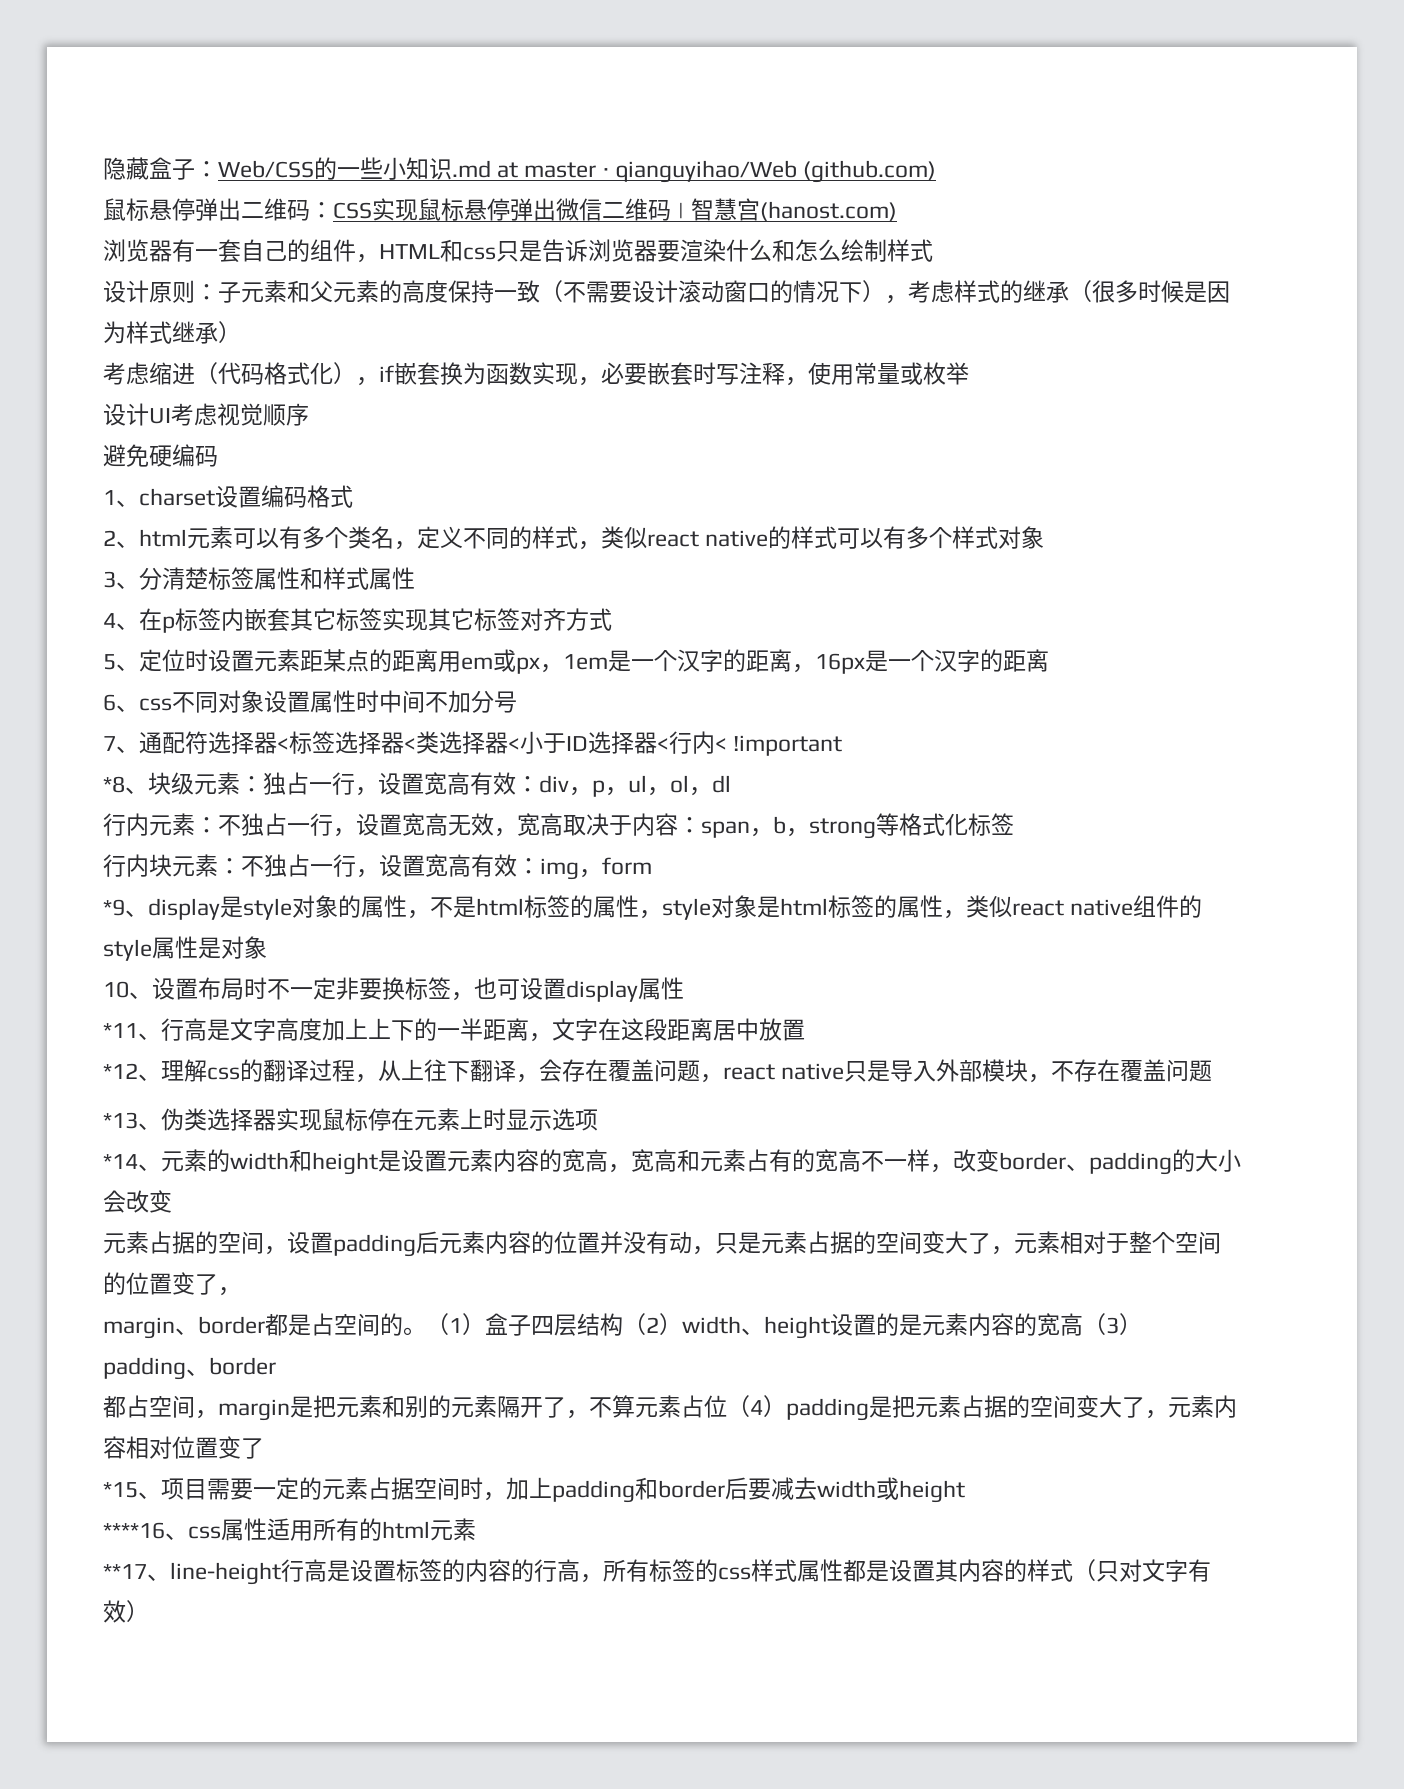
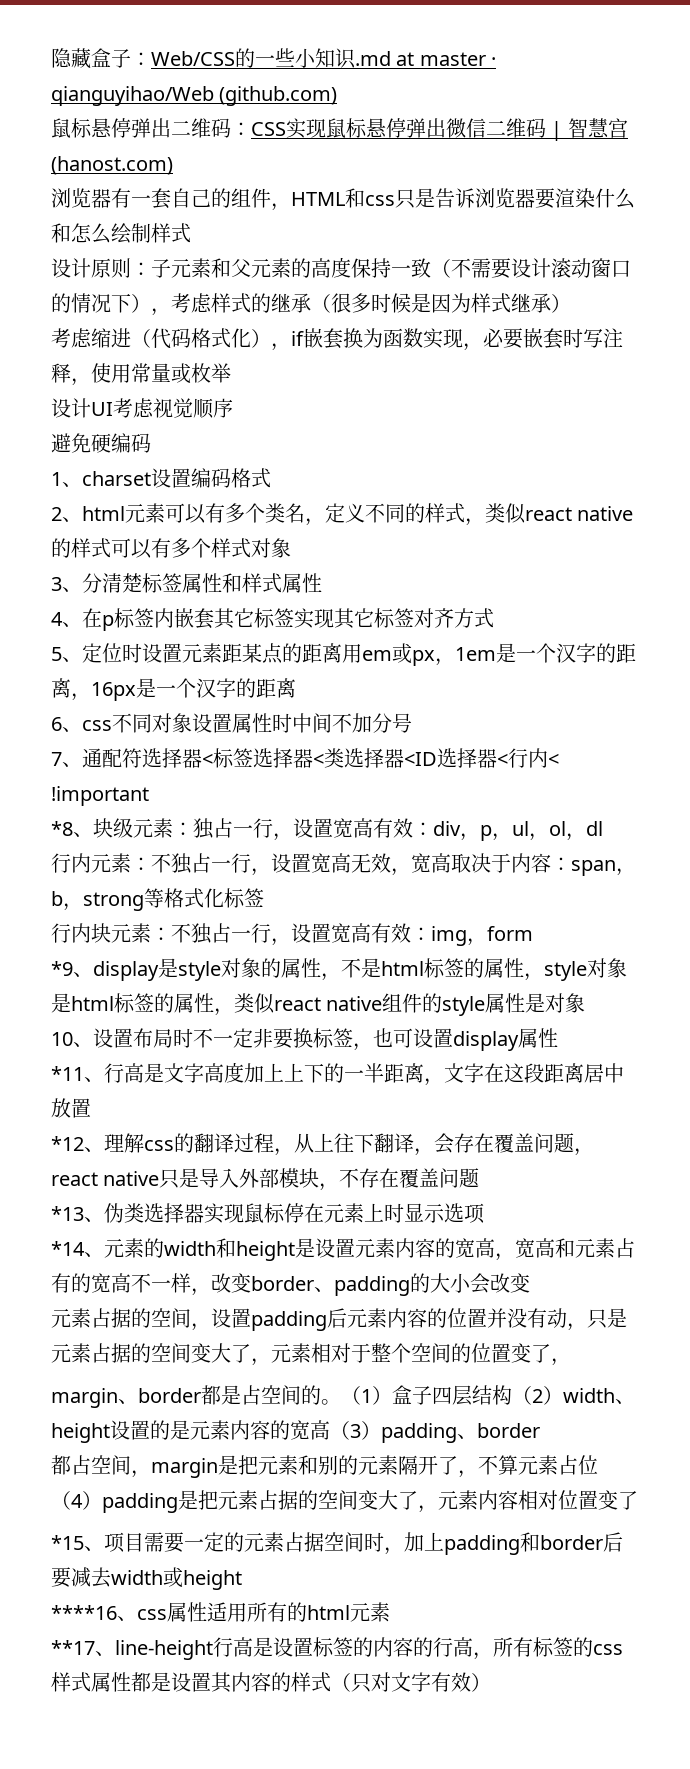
- 7、通配符选择器<标签选择器<类选择器<小于ID选择器<行内< !important
+ 7、通配符选择器<标签选择器<类选择器<ID选择器<行内< !important

